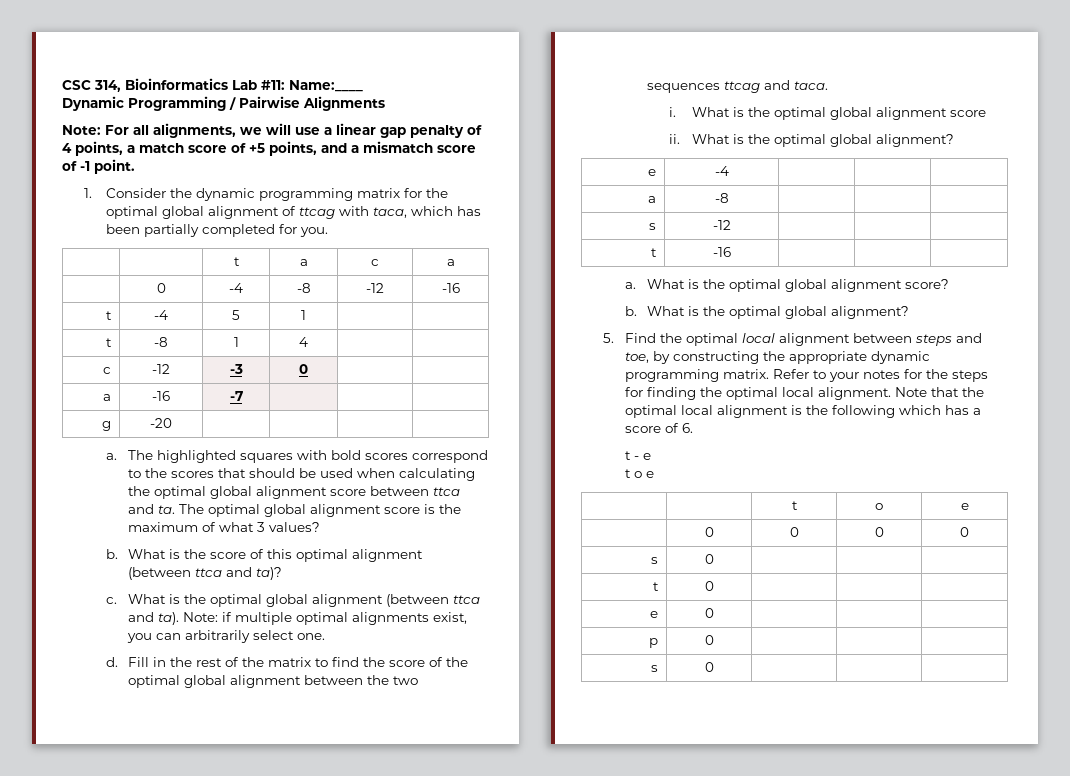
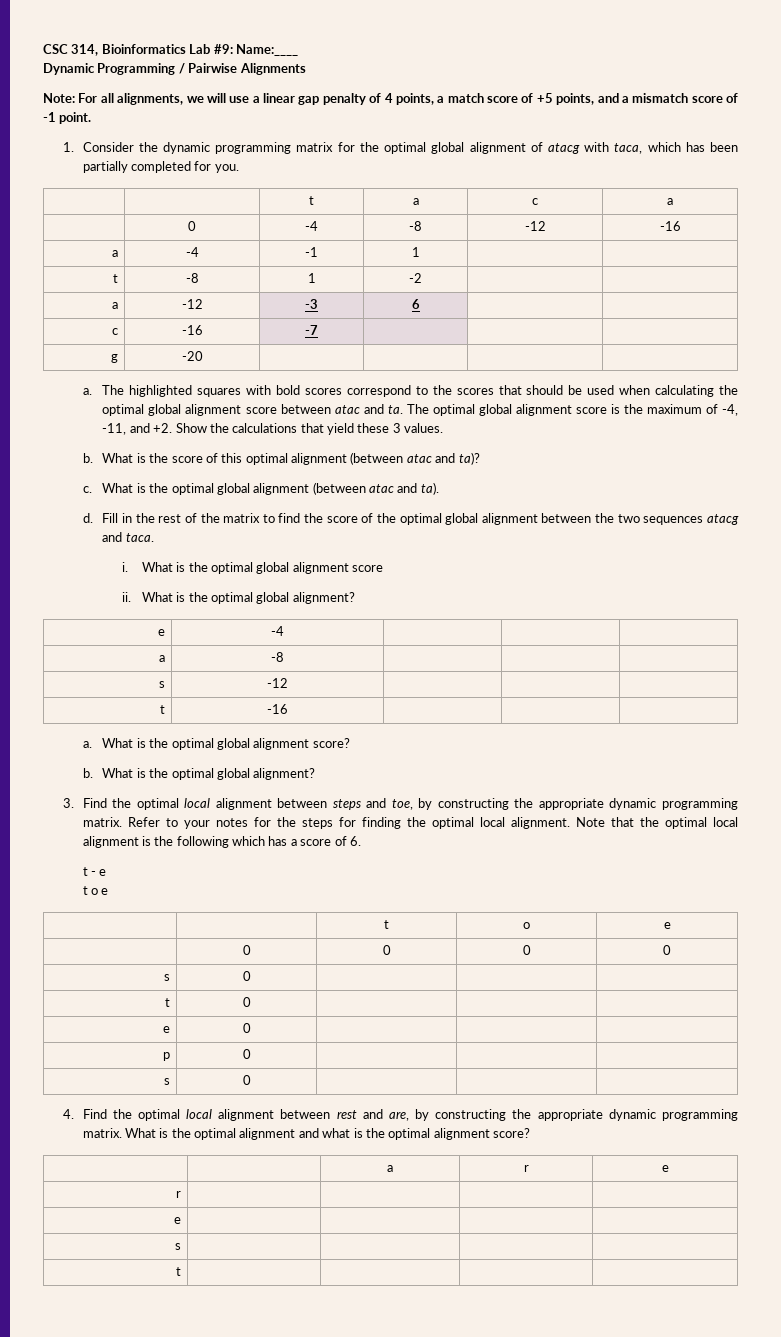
- CSC 314, Bioinformatics Lab #11: Name:____
+ CSC 314, Bioinformatics Lab #9: Name:____
- 1. Consider the dynamic programming matrix for the optimal global alignment of ttcag with taca, which has been partially completed for you.
+ 1. Consider the dynamic programming matrix for the optimal global alignment of atacg with taca, which has been partially completed for you.
- t | -4 | 5 | 1 | |
+ a | -4 | -1 | 1 | |
- t | -8 | 1 | 4 | |
- c | -12 | -3 | 0 | |
- a | -16 | -7 | | |
+ t | -8 | 1 | -2 | |
+ a | -12 | -3 | 6 | |
+ c | -16 | -7 | | |
- The highlighted squares with bold scores correspond to the scores that should be used when calculating the optimal global alignment score between ttca and ta.
+ The highlighted squares with bold scores correspond to the scores that should be used when calculating the optimal global alignment score between atac and ta.
- The optimal global alignment score is the maximum of what 3 values?
+ The optimal global alignment score is the maximum of -4, -11, and +2. Show the calculations that yield these 3 values.
- What is the score of this optimal alignment (between ttca and ta)?
+ What is the score of this optimal alignment (between atac and ta)?
- What is the optimal global alignment (between ttca and ta). Note: if multiple optimal alignments exist, you can arbitrarily select one.
+ What is the optimal global alignment (between atac and ta).
- Fill in the rest of the matrix to find the score of the optimal global alignment between the two sequences ttcag and taca.
+ Fill in the rest of the matrix to find the score of the optimal global alignment between the two sequences atacg and taca.
- 5. Find the optimal local alignment between steps and toe, by constructing the appropriate dynamic programming matrix.
+ 3. Find the optimal local alignment between steps and toe, by constructing the appropriate dynamic programming matrix.
+ 4. Find the optimal local alignment between rest and are, by constructing the appropriate dynamic programming matrix. What is the optimal alignment and what is the optimal alignment score?
+ | | a | r | e
+ r | | | |
+ e | | | |
+ s | | | |
+ t | | | |

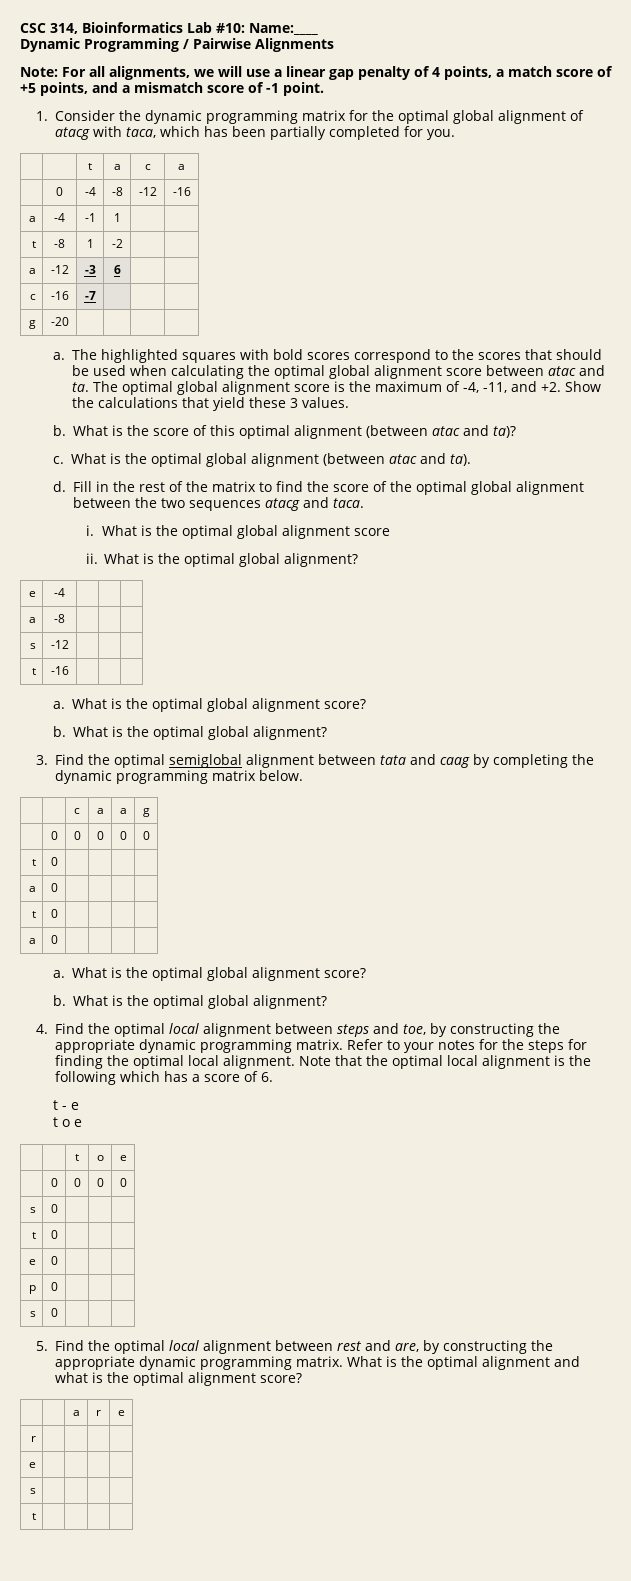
- CSC 314, Bioinformatics Lab #9: Name:____
+ CSC 314, Bioinformatics Lab #10: Name:____
- 3. Find the optimal local alignment between steps and toe, by constructing the appropriate dynamic programming matrix.
+ 3. Find the optimal semiglobal alignment between tata and caag by completing the dynamic programming matrix below.
+ | | c | a | a | g
+ | 0 | 0 | 0 | 0 | 0
+ t | 0 | | | |
+ a | 0 | | | |
+ t | 0 | | | |
+ a | 0 | | | |
+ a. What is the optimal global alignment score?
+ b. What is the optimal global alignment?
+ 4. Find the optimal local alignment between steps and toe, by constructing the appropriate dynamic programming matrix.
- 4. Find the optimal local alignment between rest and are, by constructing the appropriate dynamic programming matrix.
+ 5. Find the optimal local alignment between rest and are, by constructing the appropriate dynamic programming matrix.

